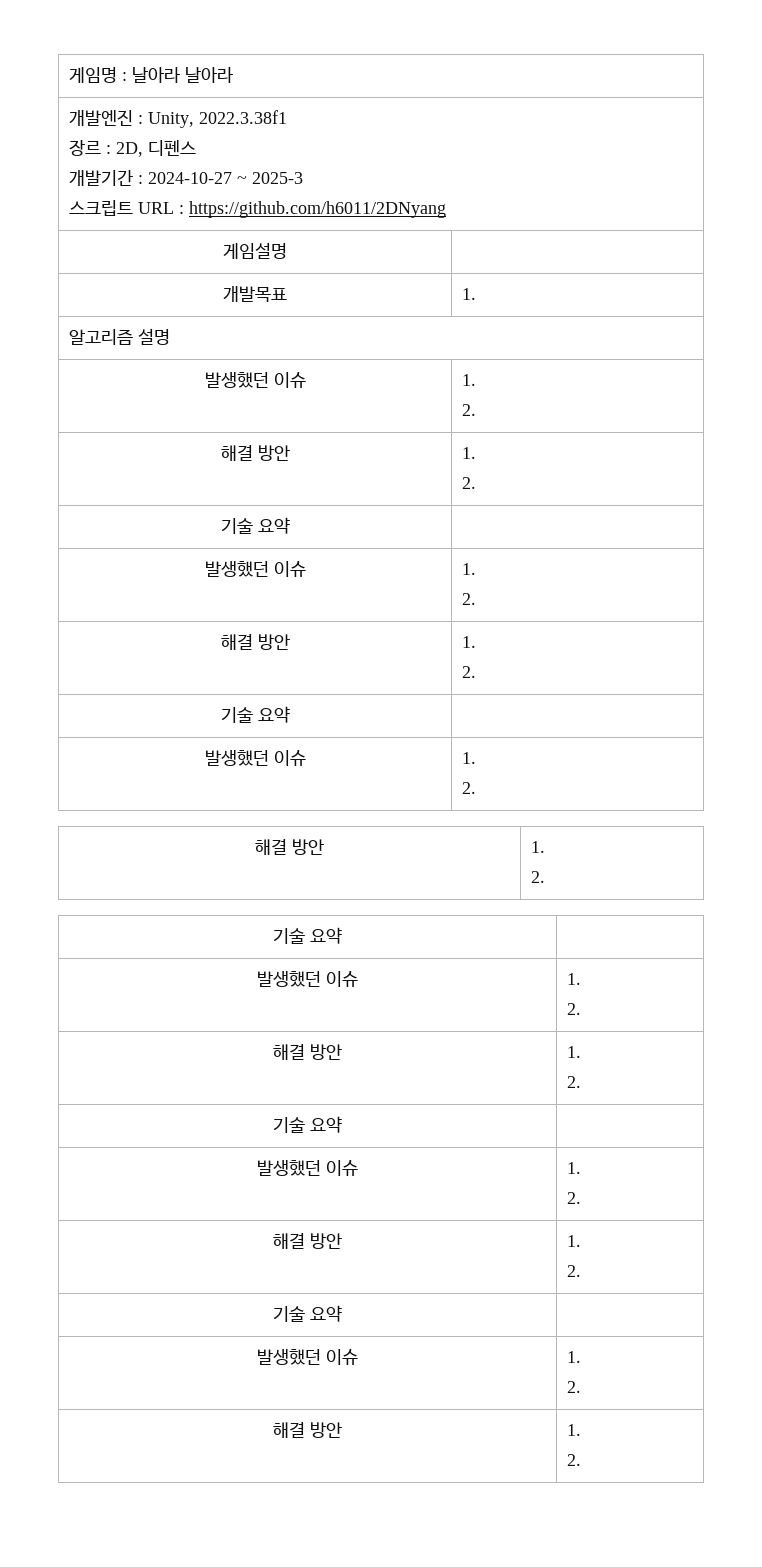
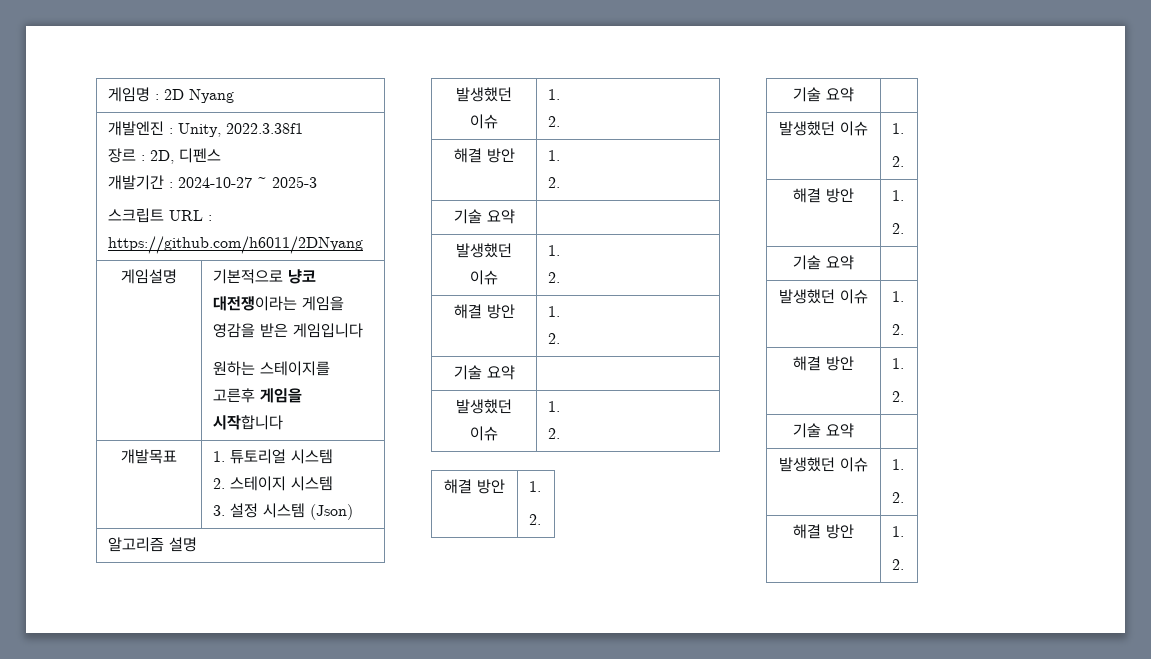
- 게임명 : 날아라 날아라
+ 게임명 : 2D Nyang
- 게임설명 |
- 개발목표 | 1.
+ 게임설명 | 기본적으로 냥코 대전쟁이라는 게임을 영감을 받은 게임입니다
+ 원하는 스테이지를 고른후 게임을 시작합니다
+ 개발목표 | 1. 튜토리얼 시스템
+ 2. 스테이지 시스템
+ 3. 설정 시스템 (Json)

